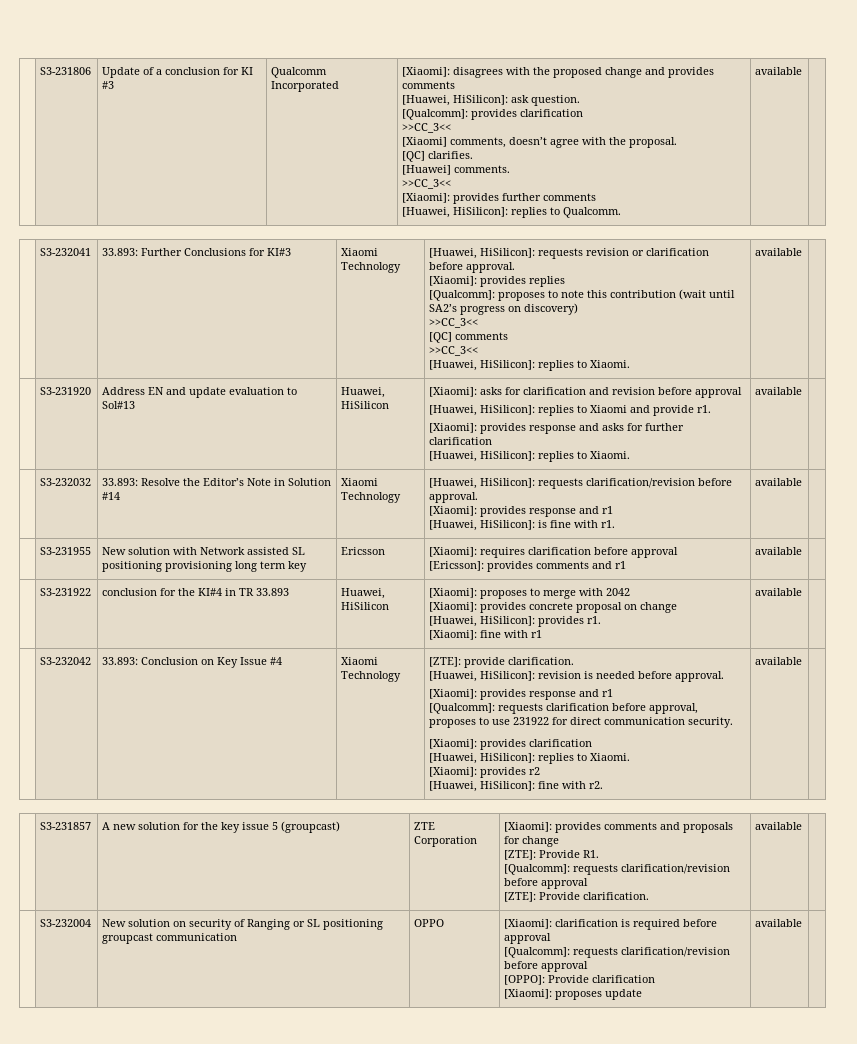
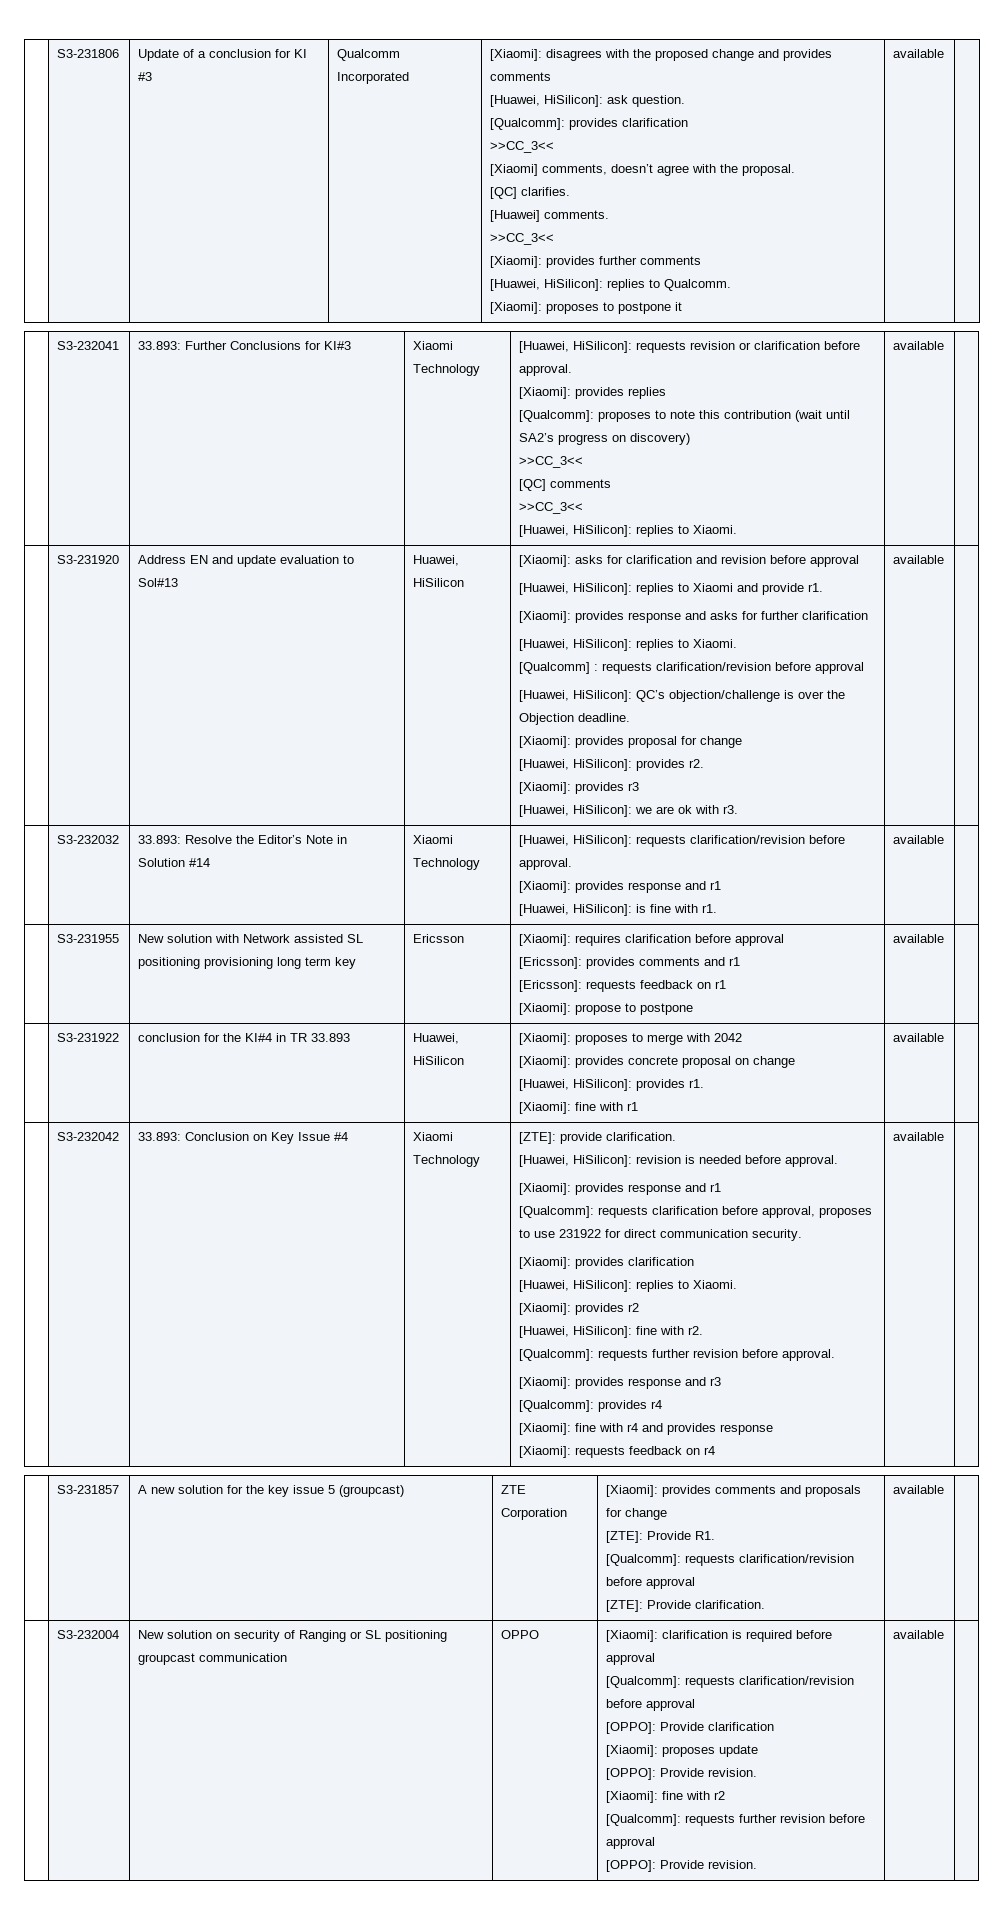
+ [Xiaomi]: proposes to postpone it
+ [Qualcomm] : requests clarification/revision before approval
+ [Huawei, HiSilicon]: QC’s objection/challenge is over the Objection deadline.
+ [Xiaomi]: provides proposal for change
+ [Huawei, HiSilicon]: provides r2.
+ [Xiaomi]: provides r3
+ [Huawei, HiSilicon]: we are ok with r3.
  | S3-231955 | New solution with Network assisted SL positioning provisioning long term key | Ericsson | [Xiaomi]: requires clarification before approval
- [Ericsson]: provides comments and r1 | available |
+ [Ericsson]: provides comments and r1
+ [Ericsson]: requests feedback on r1
+ [Xiaomi]: propose to postpone | available |
+ [Qualcomm]: requests further revision before approval.
+ [Xiaomi]: provides response and r3
+ [Qualcomm]: provides r4
+ [Xiaomi]: fine with r4 and provides response
+ [Xiaomi]: requests feedback on r4
  [Xiaomi]: proposes update
+ [OPPO]: Provide revision.
+ [Xiaomi]: fine with r2
+ [Qualcomm]: requests further revision before approval
+ [OPPO]: Provide revision.

